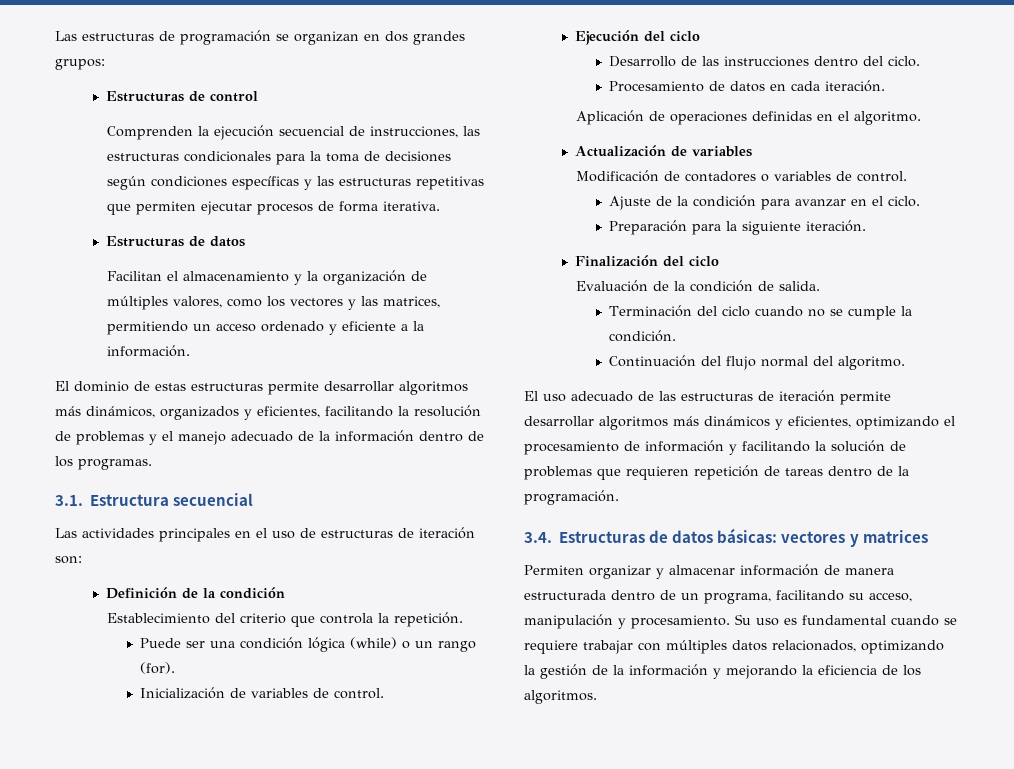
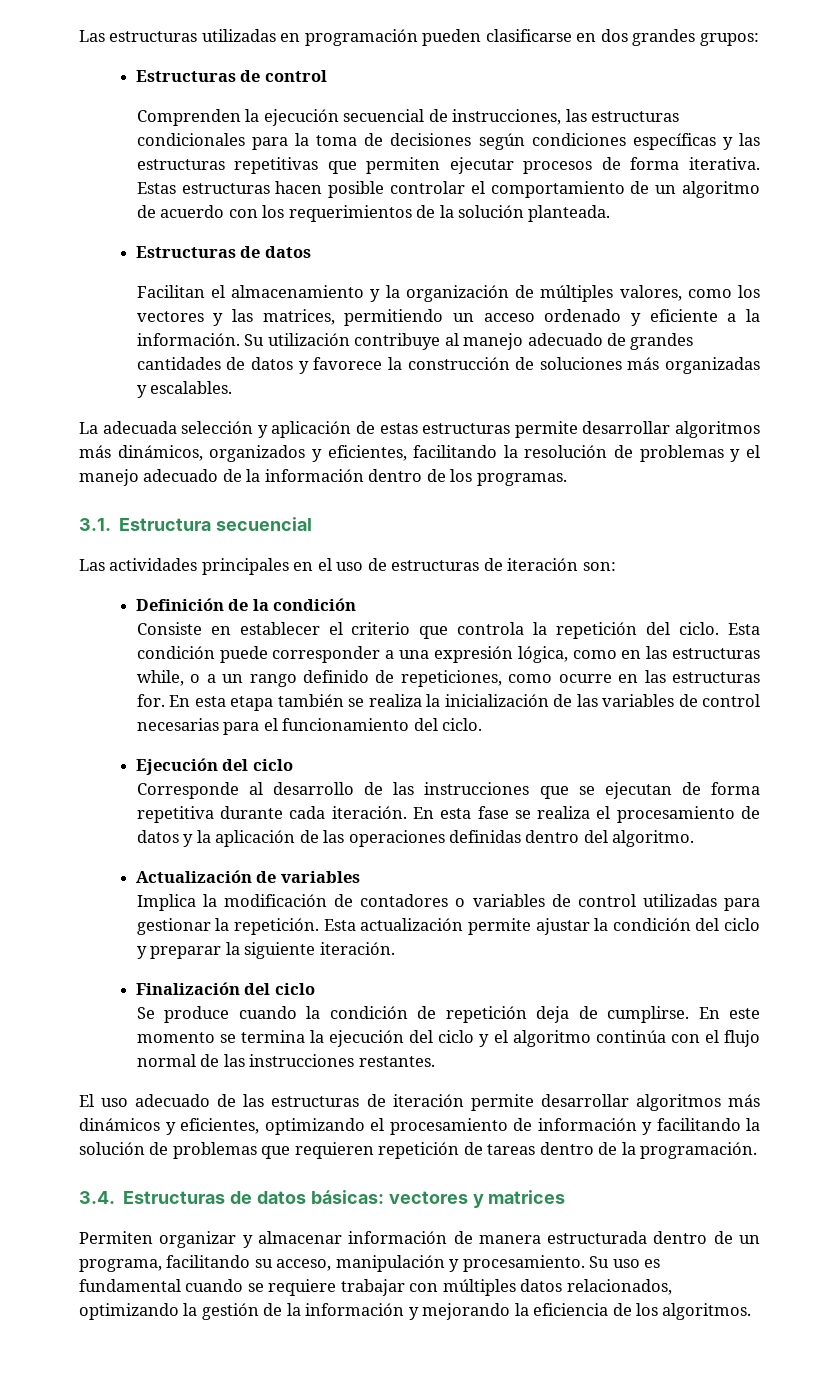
- Las estructuras de programación se organizan en dos grandes grupos:
+ Las estructuras utilizadas en programación pueden clasificarse en dos grandes grupos:
+ Estas estructuras hacen posible controlar el comportamiento de un algoritmo de acuerdo con los requerimientos de la solución planteada.
- Facilitan el almacenamiento y la organización de múltiples valores, como los vectores y las matrices, permitiendo un acceso ordenado y eficiente a la información.
- El dominio de estas estructuras permite desarrollar algoritmos más dinámicos, organizados y eficientes, facilitando la resolución de problemas y el manejo adecuado de la información dentro de los programas.
+ Facilitan el almacenamiento y la organización de múltiples valores, como los vectores y las matrices, permitiendo un acceso ordenado y eficiente a la información. Su utilización contribuye al manejo adecuado de grandes cantidades de datos y favorece la construcción de soluciones más organizadas y escalables.
+ La adecuada selección y aplicación de estas estructuras permite desarrollar algoritmos más dinámicos, organizados y eficientes, facilitando la resolución de problemas y el manejo adecuado de la información dentro de los programas.
- Establecimiento del criterio que controla la repetición.
- Puede ser una condición lógica (while) o un rango (for).
- Inicialización de variables de control.
+ Consiste en establecer el criterio que controla la repetición del ciclo. Esta condición puede corresponder a una expresión lógica, como en las estructuras while, o a un rango definido de repeticiones, como ocurre en las estructuras for. En esta etapa también se realiza la inicialización de las variables de control necesarias para el funcionamiento del ciclo.
  Ejecución del ciclo
- Desarrollo de las instrucciones dentro del ciclo.
- Procesamiento de datos en cada iteración.
- Aplicación de operaciones definidas en el algoritmo.
+ Corresponde al desarrollo de las instrucciones que se ejecutan de forma repetitiva durante cada iteración. En esta fase se realiza el procesamiento de datos y la aplicación de las operaciones definidas dentro del algoritmo.
- Modificación de contadores o variables de control.
- Ajuste de la condición para avanzar en el ciclo.
- Preparación para la siguiente iteración.
+ Implica la modificación de contadores o variables de control utilizadas para gestionar la repetición. Esta actualización permite ajustar la condición del ciclo y preparar la siguiente iteración.
- Evaluación de la condición de salida.
- Terminación del ciclo cuando no se cumple la condición.
- Continuación del flujo normal del algoritmo.
+ Se produce cuando la condición de repetición deja de cumplirse. En este momento se termina la ejecución del ciclo y el algoritmo continúa con el flujo normal de las instrucciones restantes.

